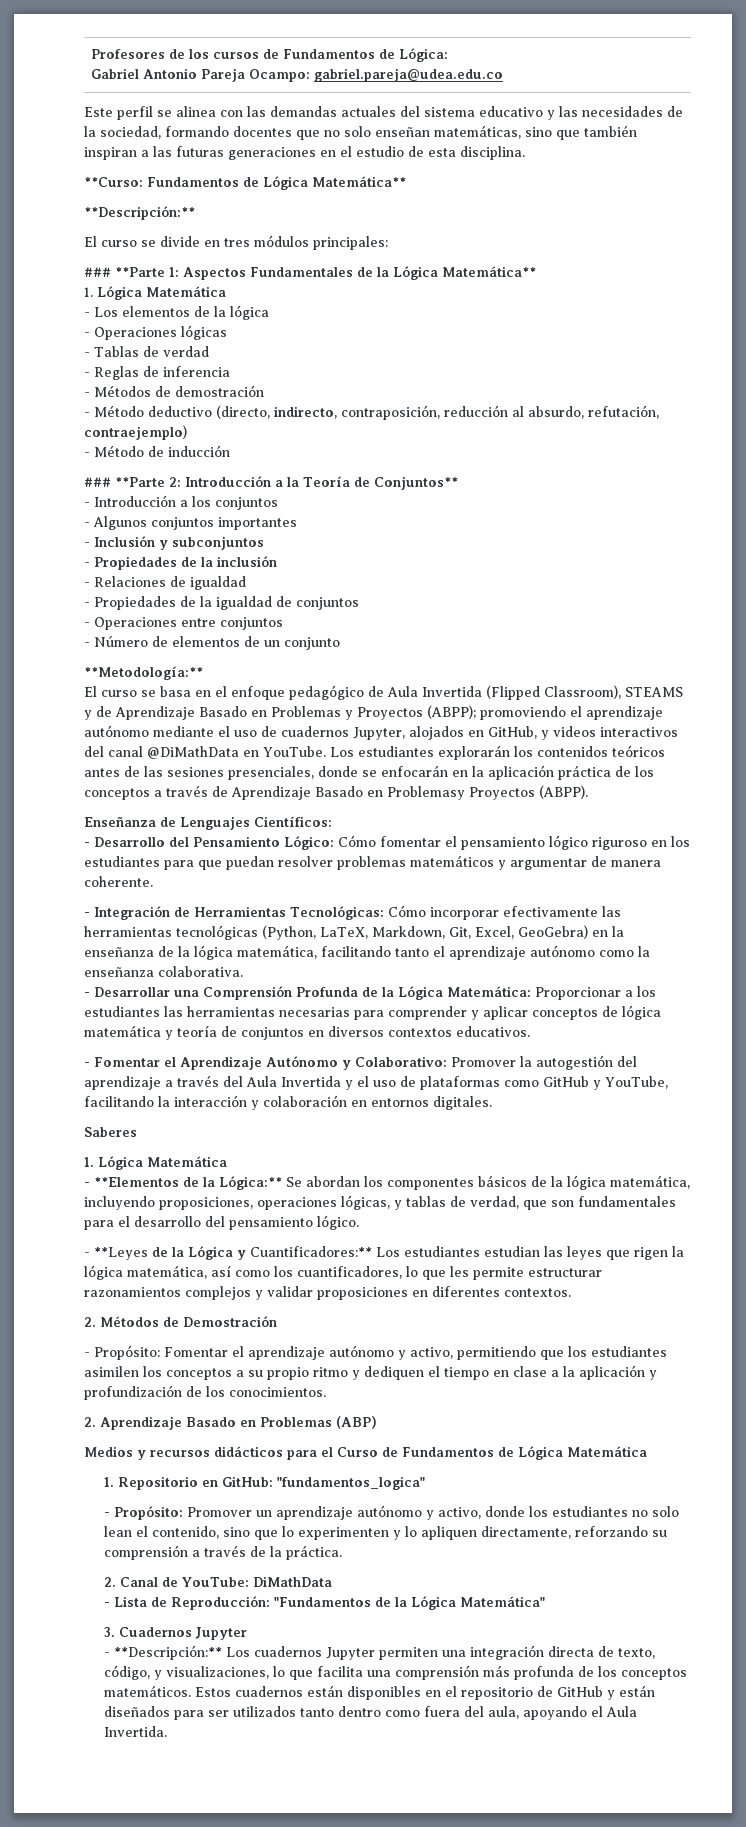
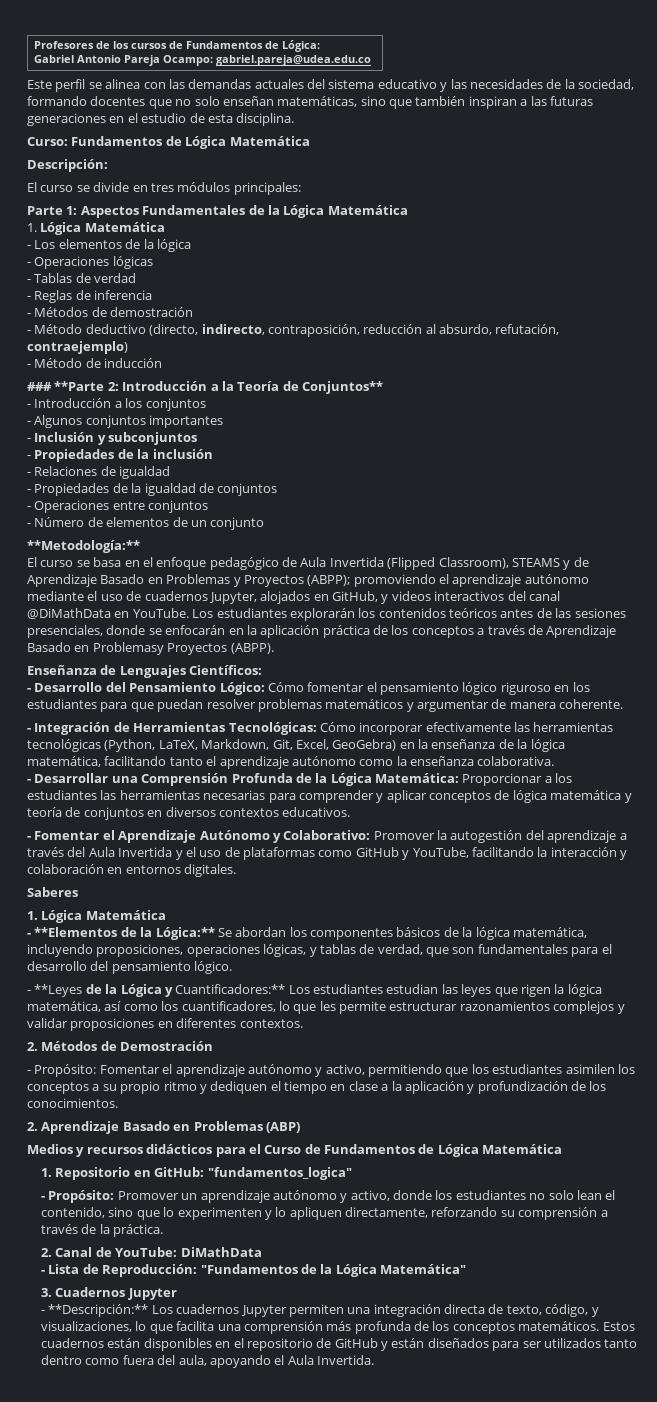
- **Curso: Fundamentos de Lógica Matemática**
- **Descripción:**
+ Curso: Fundamentos de Lógica Matemática
+ Descripción:
- ### **Parte 1: Aspectos Fundamentales de la Lógica Matemática**
+ Parte 1: Aspectos Fundamentales de la Lógica Matemática

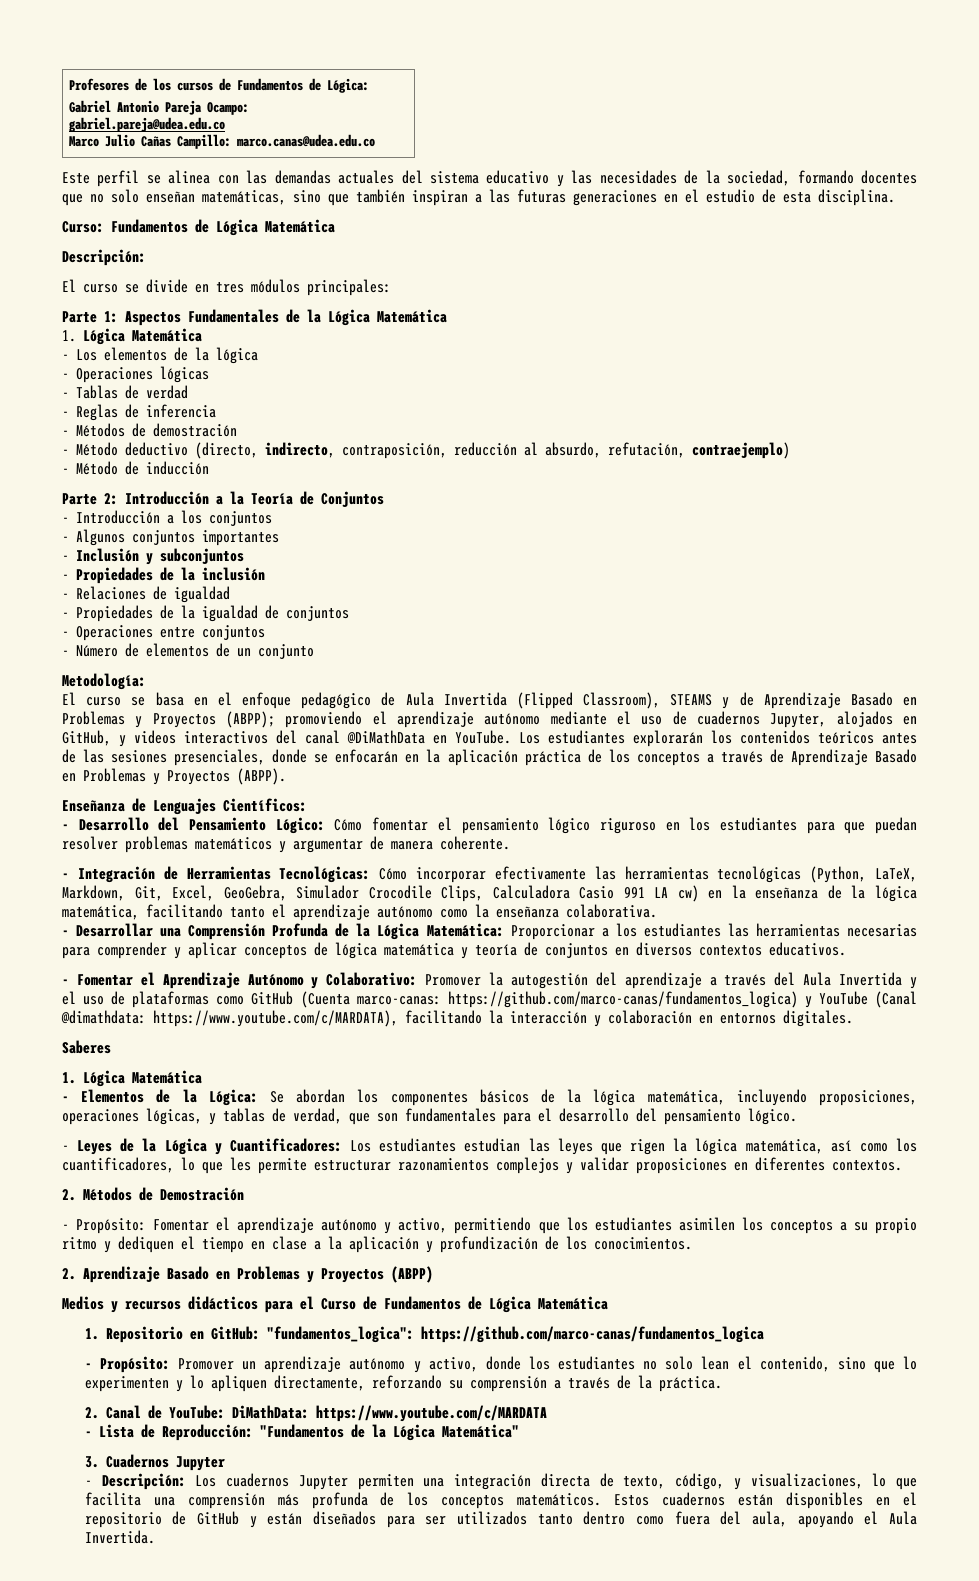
  Profesores de los cursos de Fundamentos de Lógica:
  Gabriel Antonio Pareja Ocampo: gabriel.pareja@udea.edu.co
+ Marco Julio Cañas Campillo: marco.canas@udea.edu.co
- ### **Parte 2: Introducción a la Teoría de Conjuntos**
+ Parte 2: Introducción a la Teoría de Conjuntos
- **Metodología:**
+ Metodología:
- Los estudiantes explorarán los contenidos teóricos antes de las sesiones presenciales, donde se enfocarán en la aplicación práctica de los conceptos a través de Aprendizaje Basado en Problemasy Proyectos (ABPP).
+ Los estudiantes explorarán los contenidos teóricos antes de las sesiones presenciales, donde se enfocarán en la aplicación práctica de los conceptos a través de Aprendizaje Basado en Problemas y Proyectos (ABPP).
- - Integración de Herramientas Tecnológicas: Cómo incorporar efectivamente las herramientas tecnológicas (Python, LaTeX, Markdown, Git, Excel, GeoGebra) en la enseñanza de la lógica matemática, facilitando tanto el aprendizaje autónomo como la enseñanza colaborativa.
+ - Integración de Herramientas Tecnológicas: Cómo incorporar efectivamente las herramientas tecnológicas (Python, LaTeX, Markdown, Git, Excel, GeoGebra, Simulador Crocodile Clips, Calculadora Casio 991 LA cw) en la enseñanza de la lógica matemática, facilitando tanto el aprendizaje autónomo como la enseñanza colaborativa.
- - Fomentar el Aprendizaje Autónomo y Colaborativo: Promover la autogestión del aprendizaje a través del Aula Invertida y el uso de plataformas como GitHub y YouTube, facilitando la interacción y colaboración en entornos digitales.
+ - Fomentar el Aprendizaje Autónomo y Colaborativo: Promover la autogestión del aprendizaje a través del Aula Invertida y el uso de plataformas como GitHub (Cuenta marco-canas: https://github.com/marco-canas/fundamentos_logica) y YouTube (Canal @dimathdata: https://www.youtube.com/c/MARDATA), facilitando la interacción y colaboración en entornos digitales.
- - **Elementos de la Lógica:** Se abordan los componentes básicos de la lógica matemática, incluyendo proposiciones, operaciones lógicas, y tablas de verdad, que son fundamentales para el desarrollo del pensamiento lógico.
+ - Elementos de la Lógica: Se abordan los componentes básicos de la lógica matemática, incluyendo proposiciones, operaciones lógicas, y tablas de verdad, que son fundamentales para el desarrollo del pensamiento lógico.
- - **Leyes de la Lógica y Cuantificadores:** Los estudiantes estudian las leyes que rigen la lógica matemática, así como los cuantificadores, lo que les permite estructurar razonamientos complejos y validar proposiciones en diferentes contextos.
+ - Leyes de la Lógica y Cuantificadores: Los estudiantes estudian las leyes que rigen la lógica matemática, así como los cuantificadores, lo que les permite estructurar razonamientos complejos y validar proposiciones en diferentes contextos.
- 2. Aprendizaje Basado en Problemas (ABP)
+ 2. Aprendizaje Basado en Problemas y Proyectos (ABPP)
- 1. Repositorio en GitHub: "fundamentos_logica"
+ 1. Repositorio en GitHub: "fundamentos_logica": https://github.com/marco-canas/fundamentos_logica
- 2. Canal de YouTube: DiMathData
+ 2. Canal de YouTube: DiMathData: https://www.youtube.com/c/MARDATA
- - **Descripción:** Los cuadernos Jupyter permiten una integración directa de texto, código, y visualizaciones, lo que facilita una comprensión más profunda de los conceptos matemáticos.
+ - Descripción: Los cuadernos Jupyter permiten una integración directa de texto, código, y visualizaciones, lo que facilita una comprensión más profunda de los conceptos matemáticos.

